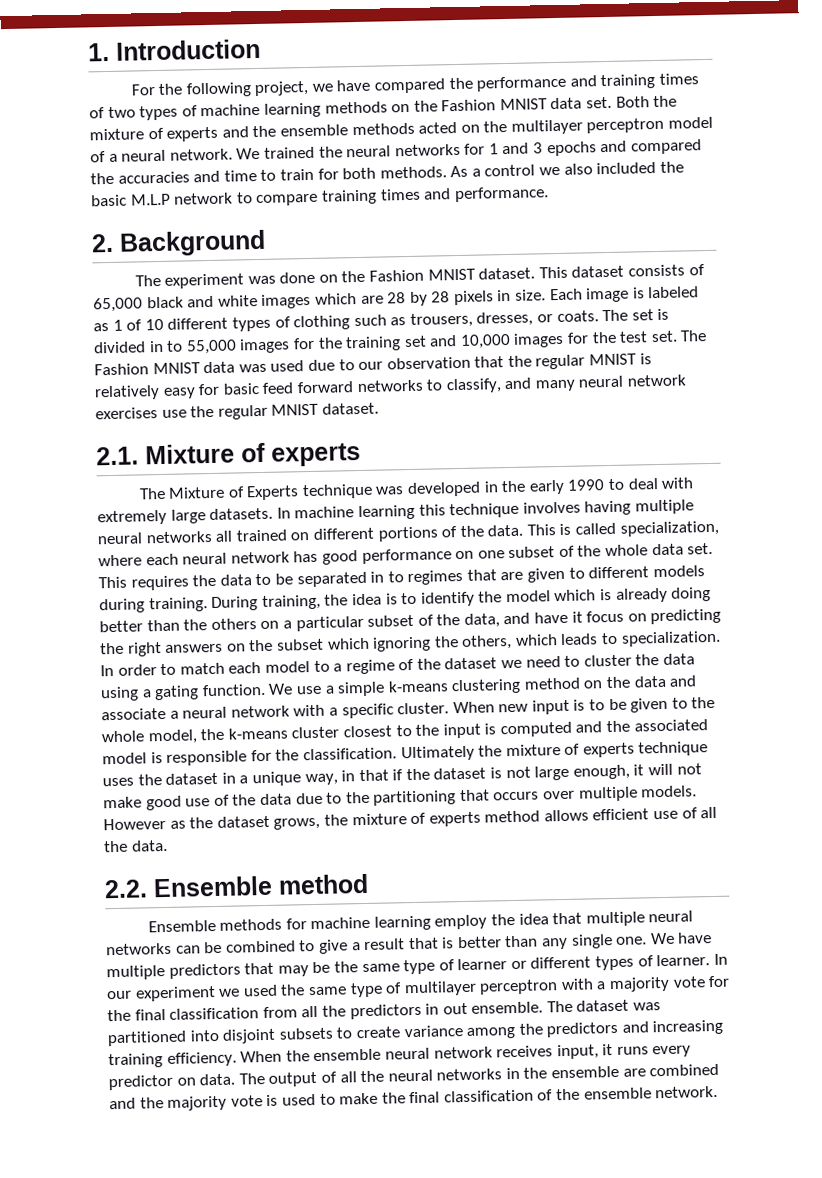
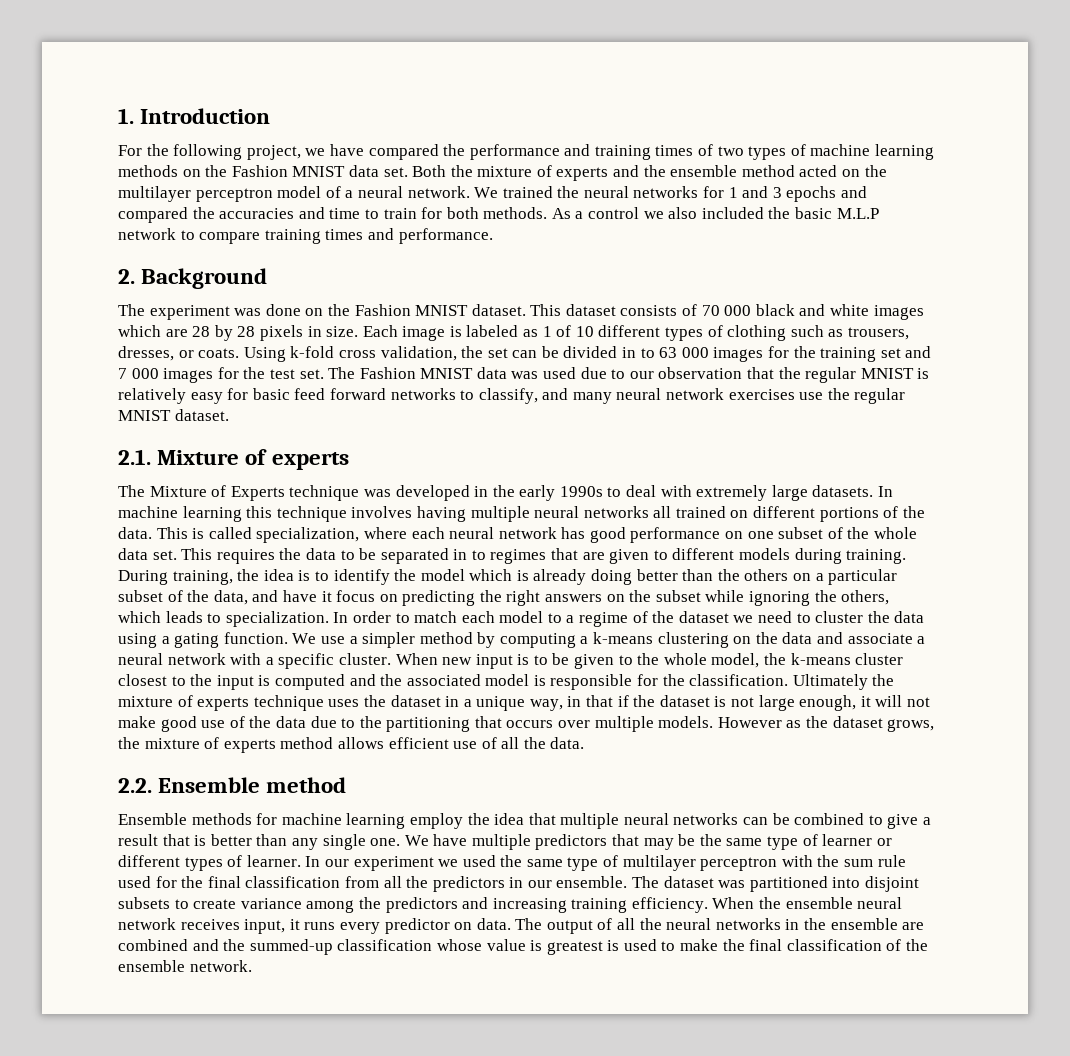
- Both the mixture of experts and the ensemble methods acted on the multilayer perceptron model of a neural network.
+ Both the mixture of experts and the ensemble method acted on the multilayer perceptron model of a neural network.
- This dataset consists of 65,000 black and white images which are 28 by 28 pixels in size.
+ This dataset consists of 70 000 black and white images which are 28 by 28 pixels in size.
- The set is divided in to 55,000 images for the training set and 10,000 images for the test set.
+ Using k-fold cross validation, the set can be divided in to 63 000 images for the training set and 7 000 images for the test set.
- The Mixture of Experts technique was developed in the early 1990 to deal with extremely large datasets.
+ The Mixture of Experts technique was developed in the early 1990s to deal with extremely large datasets.
- During training, the idea is to identify the model which is already doing better than the others on a particular subset of the data, and have it focus on predicting the right answers on the subset which ignoring the others, which leads to specialization.
+ During training, the idea is to identify the model which is already doing better than the others on a particular subset of the data, and have it focus on predicting the right answers on the subset while ignoring the others, which leads to specialization.
- We use a simple k-means clustering method on the data and associate a neural network with a specific cluster.
+ We use a simpler method by computing a k-means clustering on the data and associate a neural network with a specific cluster.
- In our experiment we used the same type of multilayer perceptron with a majority vote for the final classification from all the predictors in out ensemble.
+ In our experiment we used the same type of multilayer perceptron with the sum rule used for the final classification from all the predictors in our ensemble.
- The output of all the neural networks in the ensemble are combined and the majority vote is used to make the final classification of the ensemble network.
+ The output of all the neural networks in the ensemble are combined and the summed-up classification whose value is greatest is used to make the final classification of the ensemble network.

